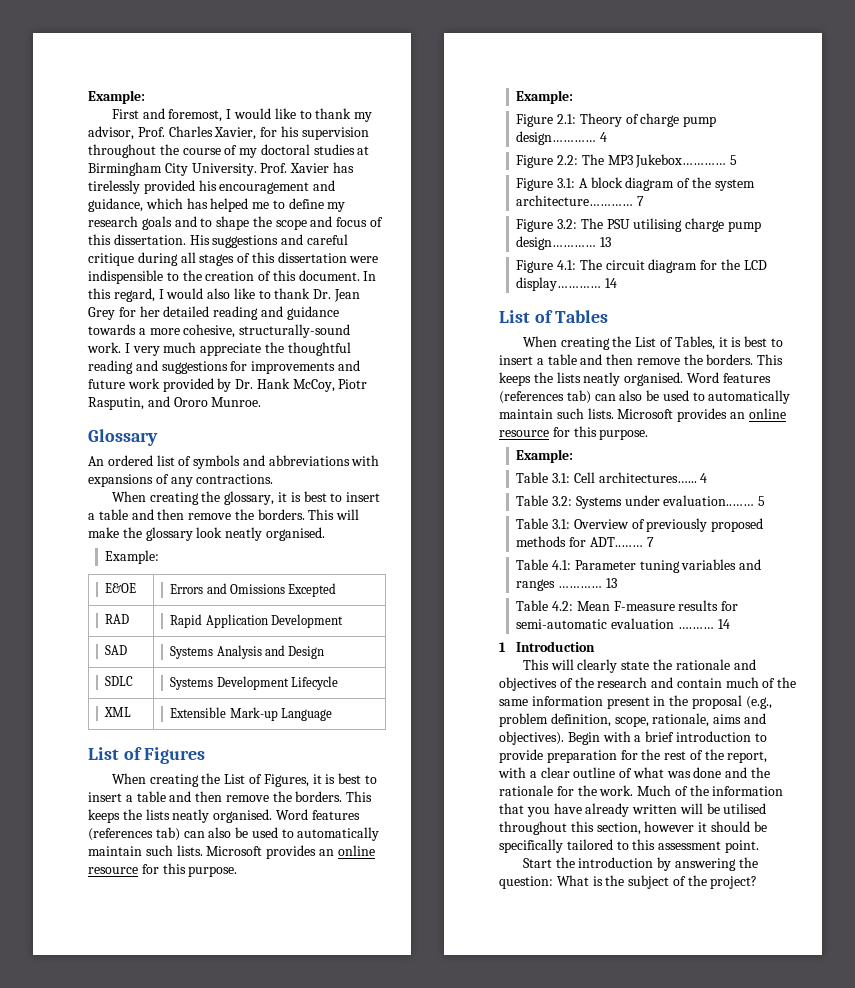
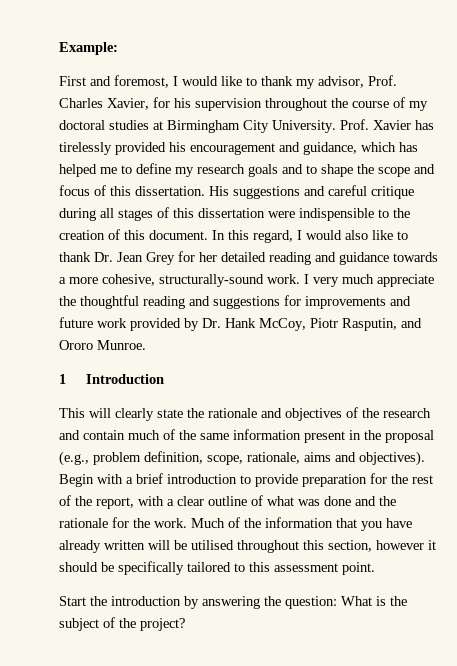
- Glossary
- An ordered list of symbols and abbreviations with expansions of any contractions.
- When creating the glossary, it is best to insert a table and then remove the borders. This will make the glossary look neatly organised.
- Example:
- E&OE | Errors and Omissions Excepted
- RAD | Rapid Application Development
- SAD | Systems Analysis and Design
- SDLC | Systems Development Lifecycle
- XML | Extensible Mark-up Language
- List of Figures
- When creating the List of Figures, it is best to insert a table and then remove the borders. This keeps the lists neatly organised. Word features (references tab) can also be used to automatically maintain such lists. Microsoft provides an online resource for this purpose.
- Example:
- Figure 2.1: Theory of charge pump design………… 4
- Figure 2.2: The MP3 Jukebox………… 5
- Figure 3.1: A block diagram of the system architecture………… 7
- Figure 3.2: The PSU utilising charge pump design………… 13
- Figure 4.1: The circuit diagram for the LCD display………… 14
- List of Tables
- When creating the List of Tables, it is best to insert a table and then remove the borders. This keeps the lists neatly organised. Word features (references tab) can also be used to automatically maintain such lists. Microsoft provides an online resource for this purpose.
- Example:
- Table 3.1: Cell architectures…... 4
- Table 3.2: Systems under evaluation..…… 5
- Table 3.1: Overview of previously proposed methods for ADT..…… 7
- Table 4.1: Parameter tuning variables and ranges ………… 13
- Table 4.2: Mean F-measure results for semi-automatic evaluation ….…… 14

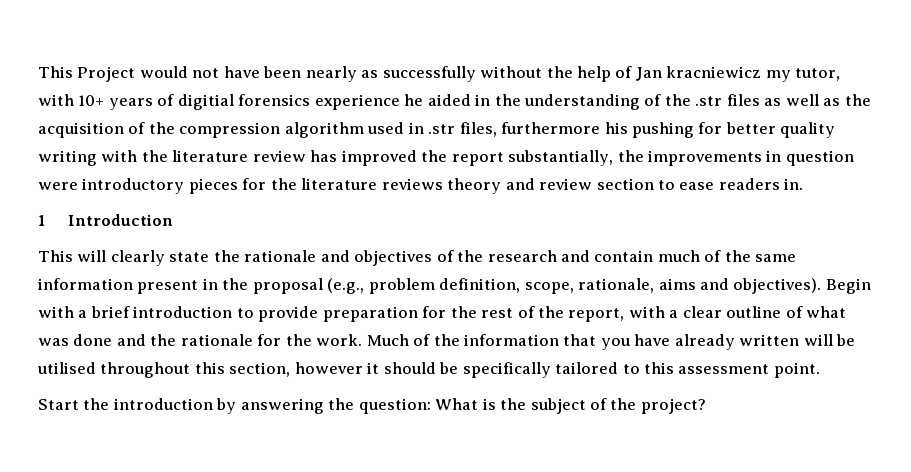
- Example:
- First and foremost, I would like to thank my advisor, Prof. Charles Xavier, for his supervision throughout the course of my doctoral studies at Birmingham City University. Prof. Xavier has tirelessly provided his encouragement and guidance, which has helped me to define my research goals and to shape the scope and focus of this dissertation. His suggestions and careful critique during all stages of this dissertation were indispensible to the creation of this document. In this regard, I would also like to thank Dr. Jean Grey for her detailed reading and guidance towards a more cohesive, structurally-sound work. I very much appreciate the thoughtful reading and suggestions for improvements and future work provided by Dr. Hank McCoy, Piotr Rasputin, and Ororo Munroe.
+ This Project would not have been nearly as successfully without the help of Jan kracniewicz my tutor, with 10+ years of digitial forensics experience he aided in the understanding of the .str files as well as the acquisition of the compression algorithm used in .str files, furthermore his pushing for better quality writing with the literature review has improved the report substantially, the improvements in question were introductory pieces for the literature reviews theory and review section to ease readers in.

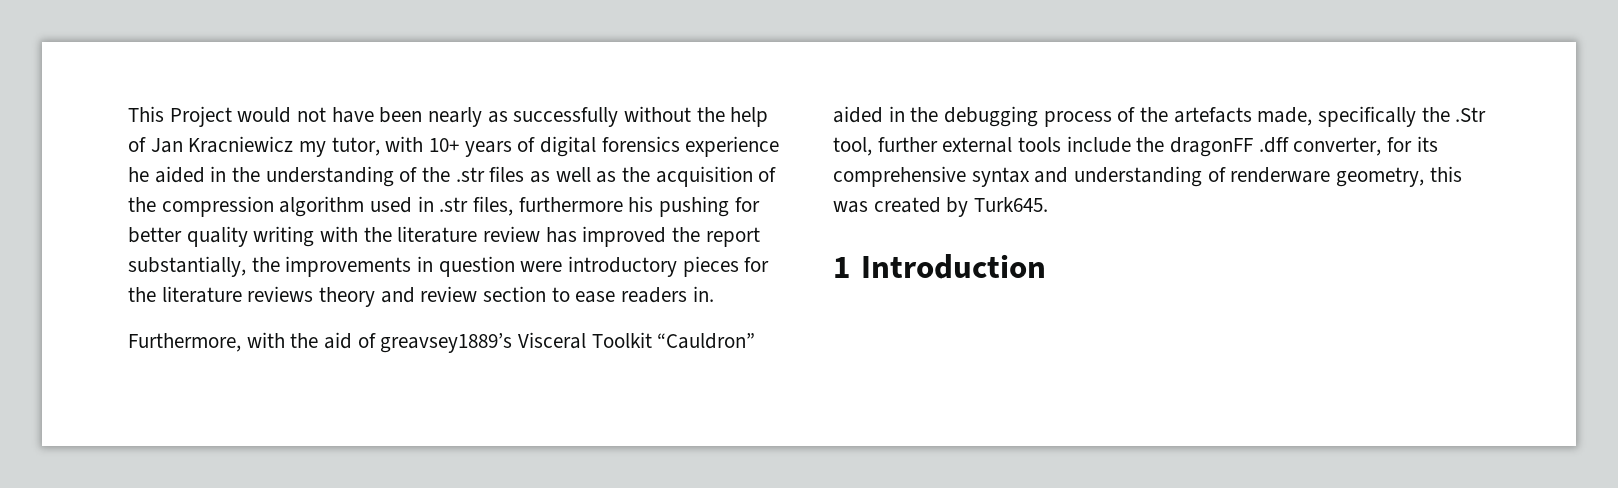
- This Project would not have been nearly as successfully without the help of Jan kracniewicz my tutor, with 10+ years of digitial forensics experience he aided in the understanding of the .str files as well as the acquisition of the compression algorithm used in .str files, furthermore his pushing for better quality writing with the literature review has improved the report substantially, the improvements in question were introductory pieces for the literature reviews theory and review section to ease readers in.
+ This Project would not have been nearly as successfully without the help of Jan Kracniewicz my tutor, with 10+ years of digital forensics experience he aided in the understanding of the .str files as well as the acquisition of the compression algorithm used in .str files, furthermore his pushing for better quality writing with the literature review has improved the report substantially, the improvements in question were introductory pieces for the literature reviews theory and review section to ease readers in.
+ Furthermore, with the aid of greavsey1889’s Visceral Toolkit “Cauldron” aided in the debugging process of the artefacts made, specifically the .Str tool, further external tools include the dragonFF .dff converter, for its comprehensive syntax and understanding of renderware geometry, this was created by Turk645.
  1 Introduction
- This will clearly state the rationale and objectives of the research and contain much of the same information present in the proposal (e.g., problem definition, scope, rationale, aims and objectives). Begin with a brief introduction to provide preparation for the rest of the report, with a clear outline of what was done and the rationale for the work. Much of the information that you have already written will be utilised throughout this section, however it should be specifically tailored to this assessment point.
- Start the introduction by answering the question: What is the subject of the project?

